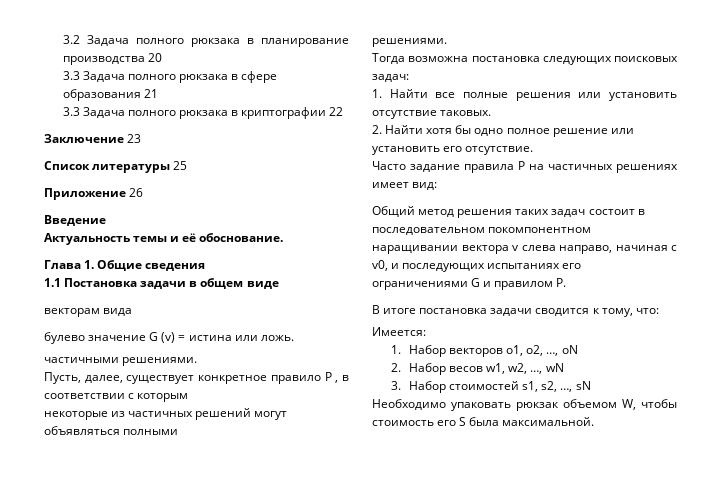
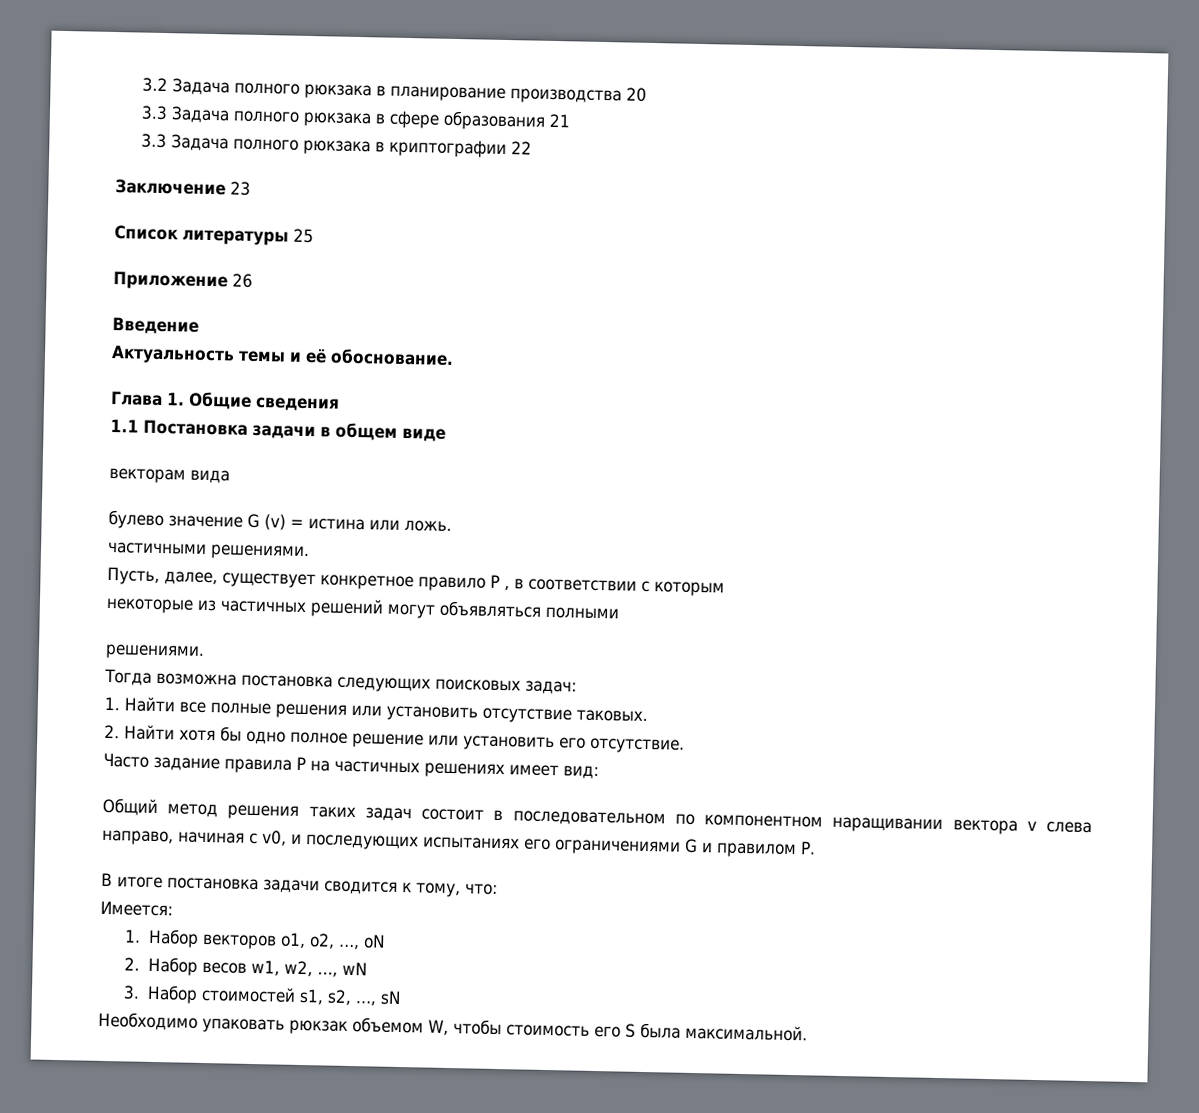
- Общий метод решения таких задач состоит в последовательном покомпонентном наращивании вектора v слева направо, начиная с v0, и последующих испытаниях его ограничениями G и правилом P.
+ Общий метод решения таких задач состоит в последовательном по компонентном наращивании вектора v слева направо, начиная с v0, и последующих испытаниях его ограничениями G и правилом P.

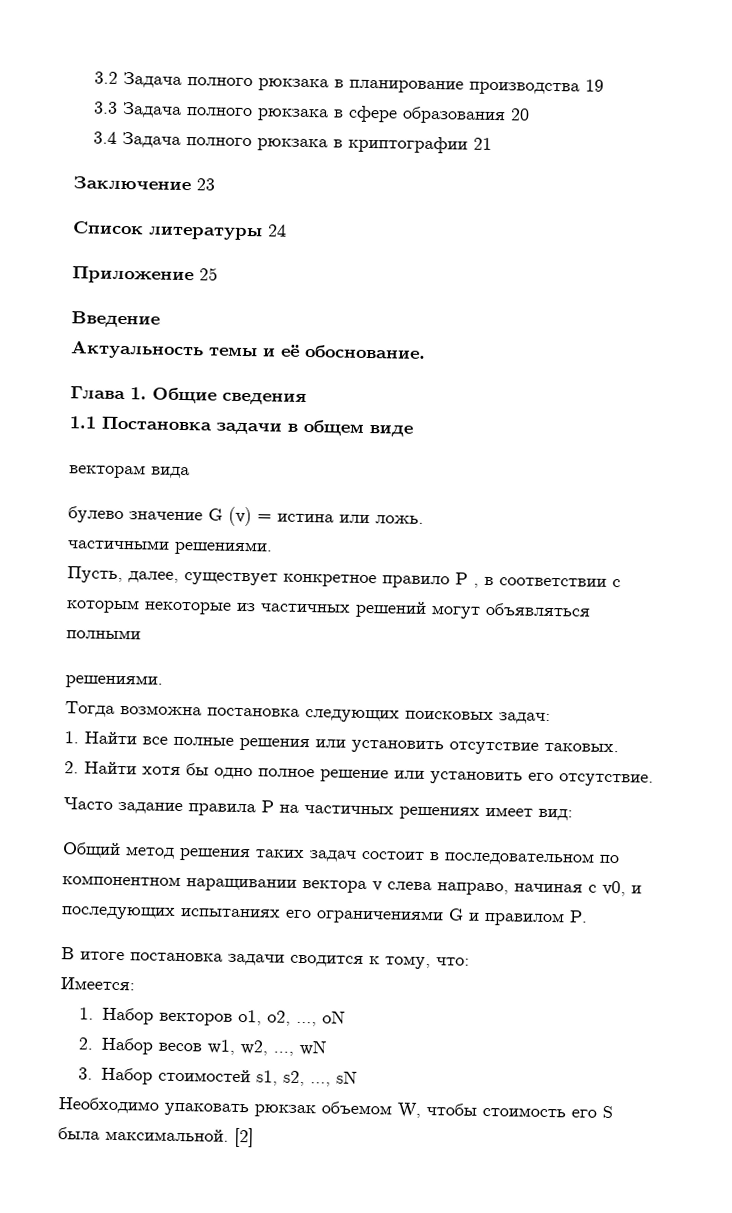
- 3.2 Задача полного рюкзака в планирование производства 20
+ 3.2 Задача полного рюкзака в планирование производства 19
- 3.3 Задача полного рюкзака в сфере образования 21
- 3.3 Задача полного рюкзака в криптографии 22
+ 3.3 Задача полного рюкзака в сфере образования 20
+ 3.4 Задача полного рюкзака в криптографии 21
- Список литературы 25
+ Список литературы 24
- Приложение 26
+ Приложение 25
- Пусть, далее, существует конкретное правило P , в соответствии с которым
- некоторые из частичных решений могут объявляться полными
+ Пусть, далее, существует конкретное правило P , в соответствии с которым некоторые из частичных решений могут объявляться полными
+ [2]

